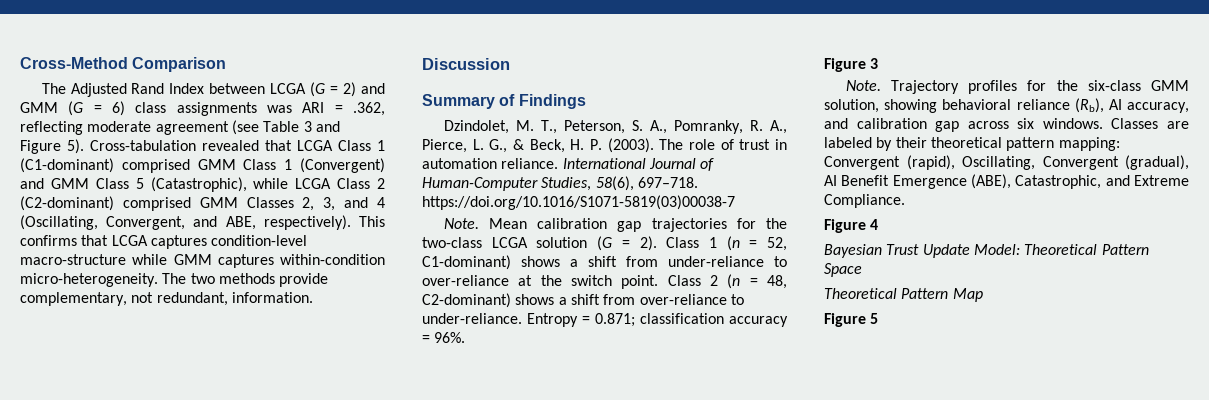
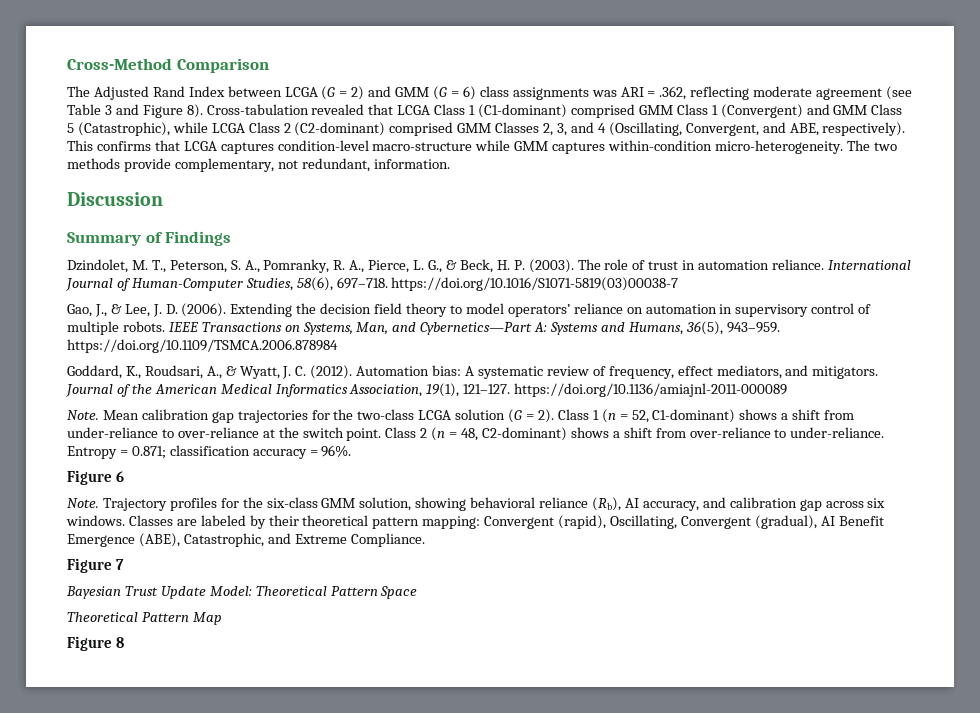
- The Adjusted Rand Index between LCGA (G = 2) and GMM (G = 6) class assignments was ARI = .362, reflecting moderate agreement (see Table 3 and Figure 5).
+ The Adjusted Rand Index between LCGA (G = 2) and GMM (G = 6) class assignments was ARI = .362, reflecting moderate agreement (see Table 3 and Figure 8).
+ Gao, J., & Lee, J. D. (2006). Extending the decision field theory to model operators’ reliance on automation in supervisory control of multiple robots. IEEE Transactions on Systems, Man, and Cybernetics—Part A: Systems and Humans, 36(5), 943–959. https://doi.org/10.1109/TSMCA.2006.878984
+ Goddard, K., Roudsari, A., & Wyatt, J. C. (2012). Automation bias: A systematic review of frequency, effect mediators, and mitigators. Journal of the American Medical Informatics Association, 19(1), 121–127. https://doi.org/10.1136/amiajnl-2011-000089
- Figure 3
+ Figure 6
- Figure 4
+ Figure 7
- Figure 5
+ Figure 8

